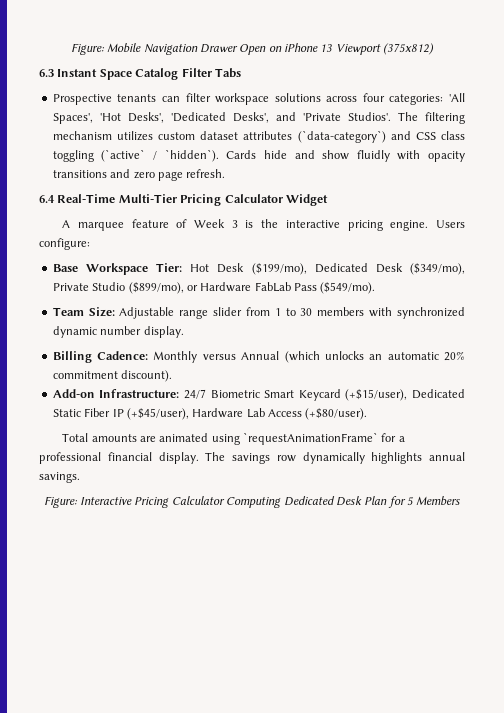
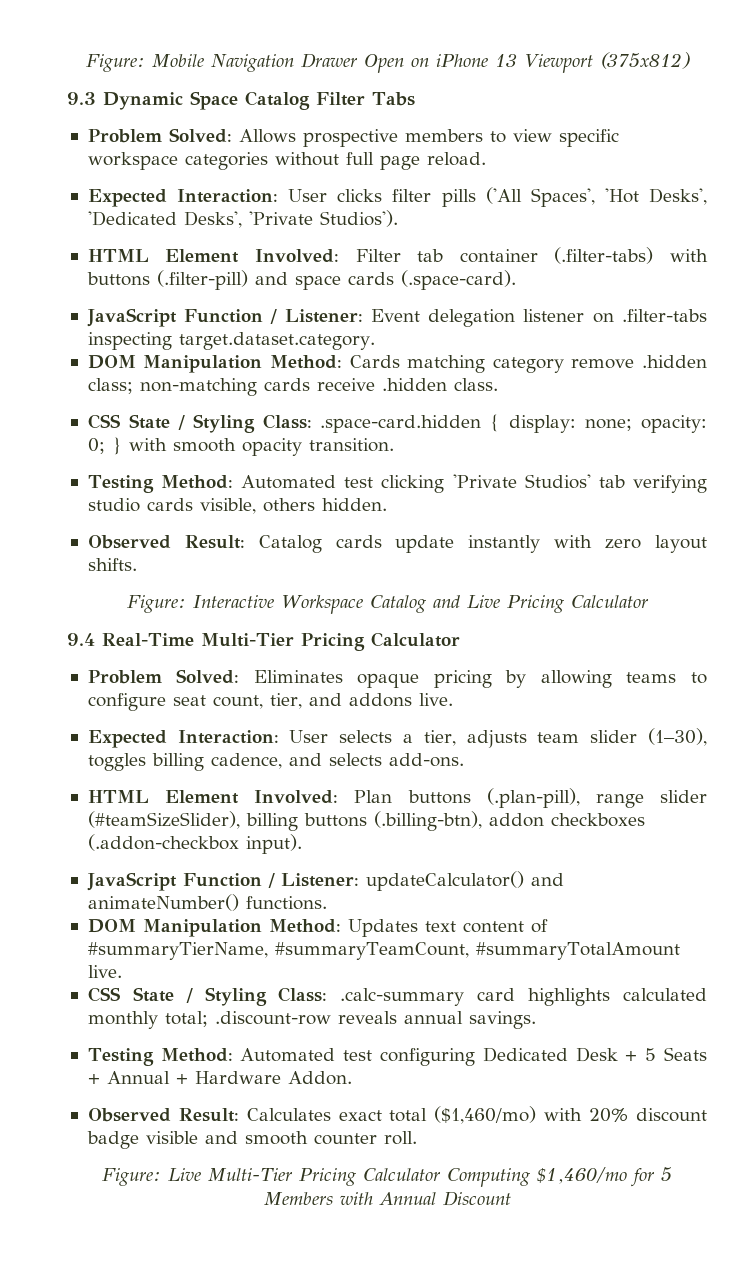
- 6.3 Instant Space Catalog Filter Tabs
+ 9.3 Dynamic Space Catalog Filter Tabs
- Prospective tenants can filter workspace solutions across four categories: 'All Spaces', 'Hot Desks', 'Dedicated Desks', and 'Private Studios'. The filtering mechanism utilizes custom dataset attributes (`data-category`) and CSS class toggling (`active` / `hidden`). Cards hide and show fluidly with opacity transitions and zero page refresh.
- 6.4 Real-Time Multi-Tier Pricing Calculator Widget
- A marquee feature of Week 3 is the interactive pricing engine. Users configure:
- Base Workspace Tier: Hot Desk ($199/mo), Dedicated Desk ($349/mo), Private Studio ($899/mo), or Hardware FabLab Pass ($549/mo).
- Team Size: Adjustable range slider from 1 to 30 members with synchronized dynamic number display.
- Billing Cadence: Monthly versus Annual (which unlocks an automatic 20% commitment discount).
- Add-on Infrastructure: 24/7 Biometric Smart Keycard (+$15/user), Dedicated Static Fiber IP (+$45/user), Hardware Lab Access (+$80/user).
- Total amounts are animated using `requestAnimationFrame` for a professional financial display. The savings row dynamically highlights annual savings.
- Figure: Interactive Pricing Calculator Computing Dedicated Desk Plan for 5 Members
+ Problem Solved: Allows prospective members to view specific workspace categories without full page reload.
+ Expected Interaction: User clicks filter pills ('All Spaces', 'Hot Desks', 'Dedicated Desks', 'Private Studios').
+ HTML Element Involved: Filter tab container (.filter-tabs) with buttons (.filter-pill) and space cards (.space-card).
+ JavaScript Function / Listener: Event delegation listener on .filter-tabs inspecting target.dataset.category.
+ DOM Manipulation Method: Cards matching category remove .hidden class; non-matching cards receive .hidden class.
+ CSS State / Styling Class: .space-card.hidden { display: none; opacity: 0; } with smooth opacity transition.
+ Testing Method: Automated test clicking 'Private Studios' tab verifying studio cards visible, others hidden.
+ Observed Result: Catalog cards update instantly with zero layout shifts.
+ Figure: Interactive Workspace Catalog and Live Pricing Calculator
+ 9.4 Real-Time Multi-Tier Pricing Calculator
+ Problem Solved: Eliminates opaque pricing by allowing teams to configure seat count, tier, and addons live.
+ Expected Interaction: User selects a tier, adjusts team slider (1–30), toggles billing cadence, and selects add-ons.
+ HTML Element Involved: Plan buttons (.plan-pill), range slider (#teamSizeSlider), billing buttons (.billing-btn), addon checkboxes (.addon-checkbox input).
+ JavaScript Function / Listener: updateCalculator() and animateNumber() functions.
+ DOM Manipulation Method: Updates text content of #summaryTierName, #summaryTeamCount, #summaryTotalAmount live.
+ CSS State / Styling Class: .calc-summary card highlights calculated monthly total; .discount-row reveals annual savings.
+ Testing Method: Automated test configuring Dedicated Desk + 5 Seats + Annual + Hardware Addon.
+ Observed Result: Calculates exact total ($1,460/mo) with 20% discount badge visible and smooth counter roll.
+ Figure: Live Multi-Tier Pricing Calculator Computing $1,460/mo for 5 Members with Annual Discount

